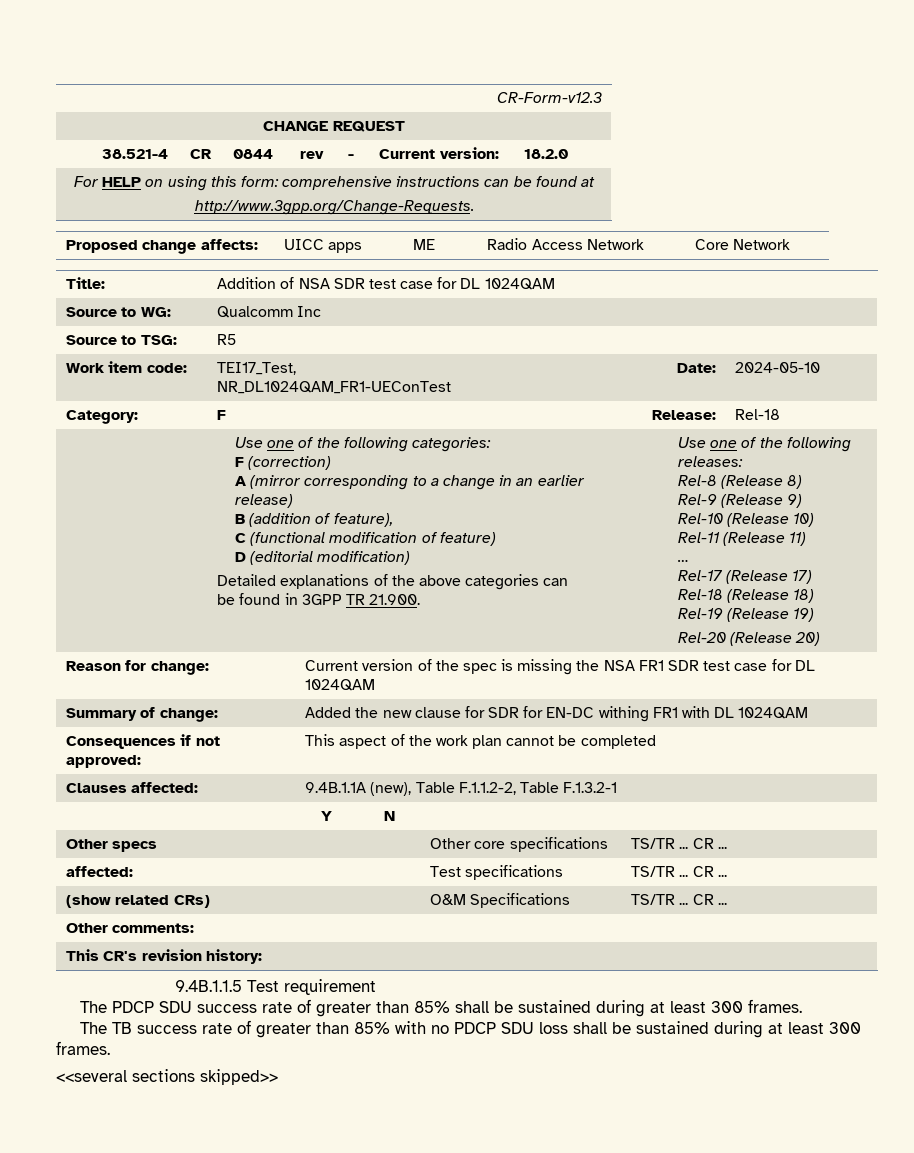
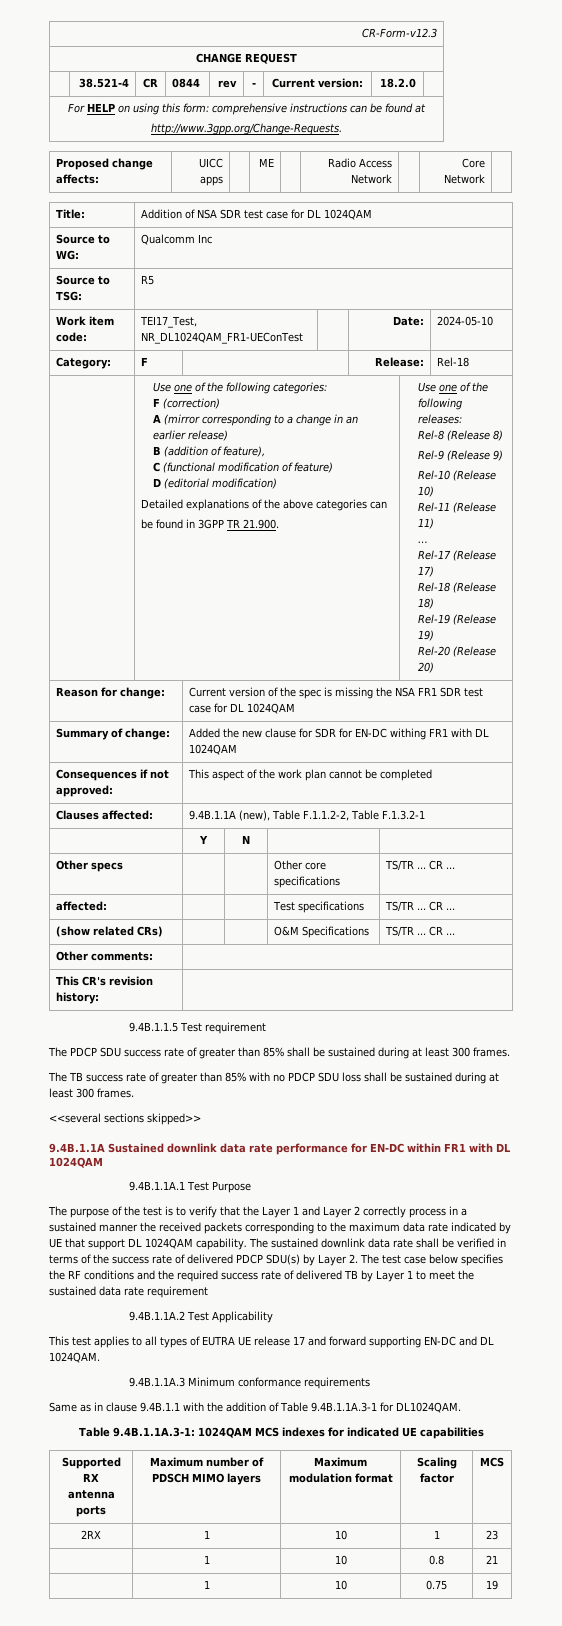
+ 9.4B.1.1A Sustained downlink data rate performance for EN-DC within FR1 with DL 1024QAM
+ 9.4B.1.1A.1 Test Purpose
+ The purpose of the test is to verify that the Layer 1 and Layer 2 correctly process in a sustained manner the received packets corresponding to the maximum data rate indicated by UE that support DL 1024QAM capability. The sustained downlink data rate shall be verified in terms of the success rate of delivered PDCP SDU(s) by Layer 2. The test case below specifies the RF conditions and the required success rate of delivered TB by Layer 1 to meet the sustained data rate requirement
+ 9.4B.1.1A.2 Test Applicability
+ This test applies to all types of EUTRA UE release 17 and forward supporting EN-DC and DL 1024QAM.
+ 9.4B.1.1A.3 Minimum conformance requirements
+ Same as in clause 9.4B.1.1 with the addition of Table 9.4B.1.1A.3-1 for DL1024QAM.
+ Table 9.4B.1.1A.3-1: 1024QAM MCS indexes for indicated UE capabilities
+ Supported RX
+ antenna ports | Maximum number of PDSCH MIMO layers | Maximum modulation format | Scaling factor | MCS
+ 2RX | 1 | 10 | 1 | 23
+ | 1 | 10 | 0.8 | 21
+ | 1 | 10 | 0.75 | 19

